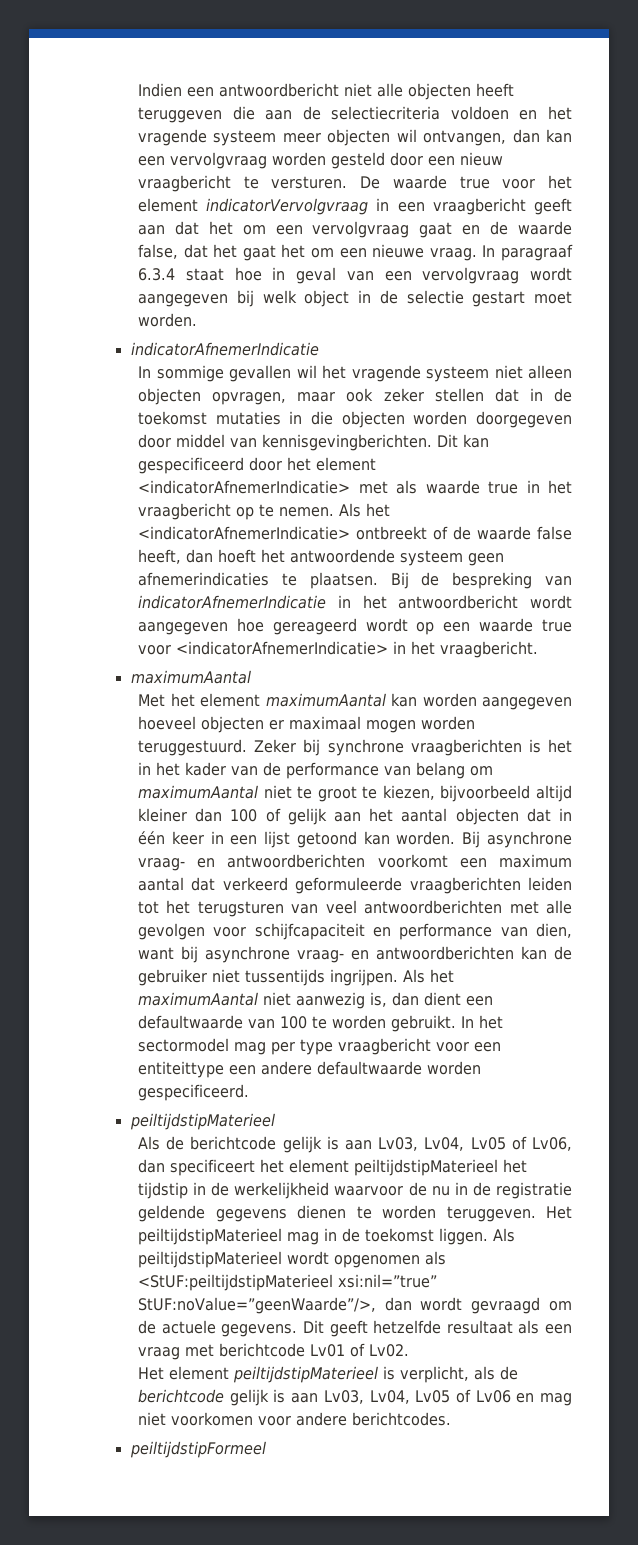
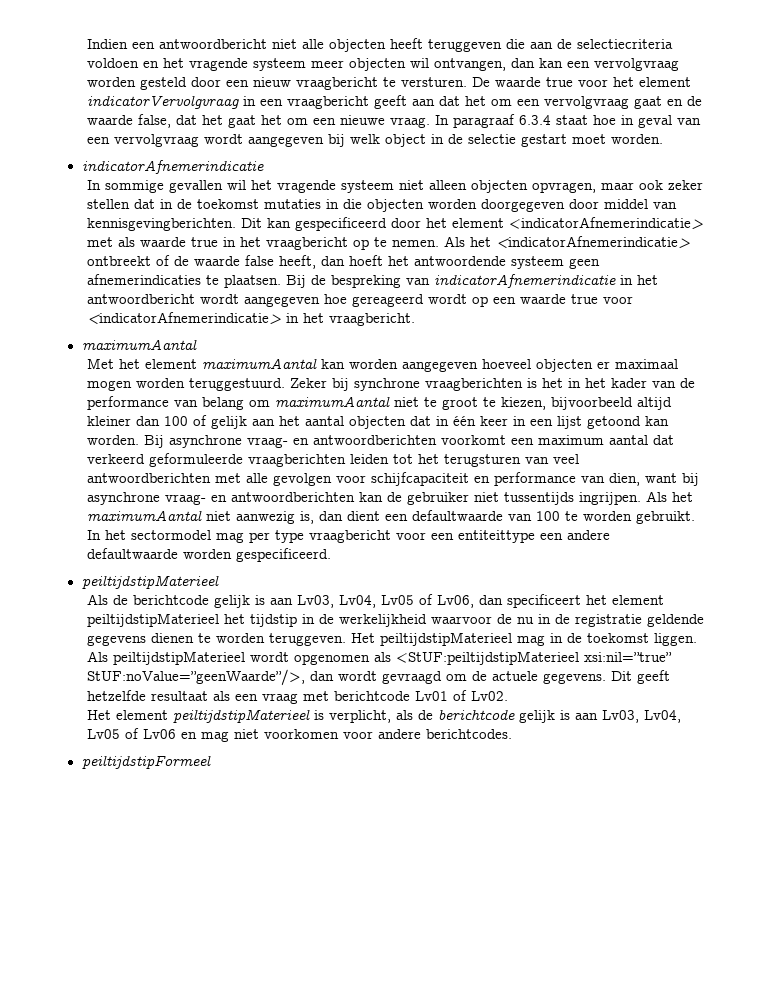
  In paragraaf 6.3.4 staat hoe in geval van een vervolgvraag wordt aangegeven bij welk object in de selectie gestart moet worden.
- indicatorAfnemerIndicatie
+ indicatorAfnemerindicatie
- Dit kan gespecificeerd door het element <indicatorAfnemerIndicatie> met als waarde true in het vraagbericht op te nemen.
+ Dit kan gespecificeerd door het element <indicatorAfnemerindicatie> met als waarde true in het vraagbericht op te nemen.
- Als het <indicatorAfnemerIndicatie> ontbreekt of de waarde false heeft, dan hoeft het antwoordende systeem geen afnemerindicaties te plaatsen.
+ Als het <indicatorAfnemerindicatie> ontbreekt of de waarde false heeft, dan hoeft het antwoordende systeem geen afnemerindicaties te plaatsen.
- Bij de bespreking van indicatorAfnemerIndicatie in het antwoordbericht wordt aangegeven hoe gereageerd wordt op een waarde true voor <indicatorAfnemerIndicatie> in het vraagbericht.
+ Bij de bespreking van indicatorAfnemerindicatie in het antwoordbericht wordt aangegeven hoe gereageerd wordt op een waarde true voor <indicatorAfnemerindicatie> in het vraagbericht.

